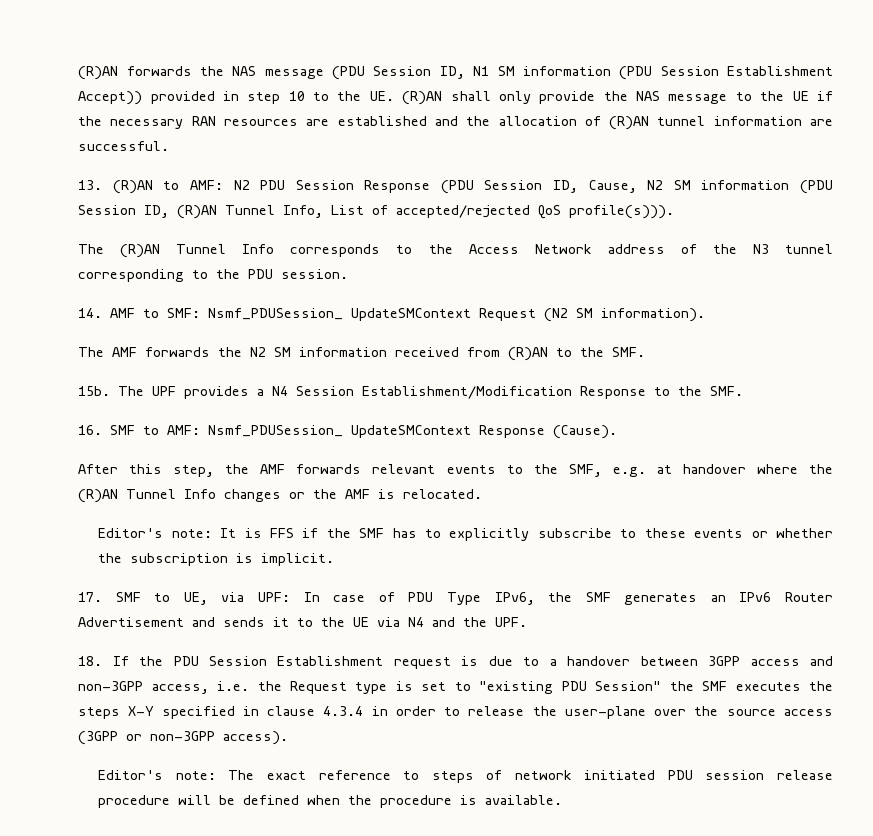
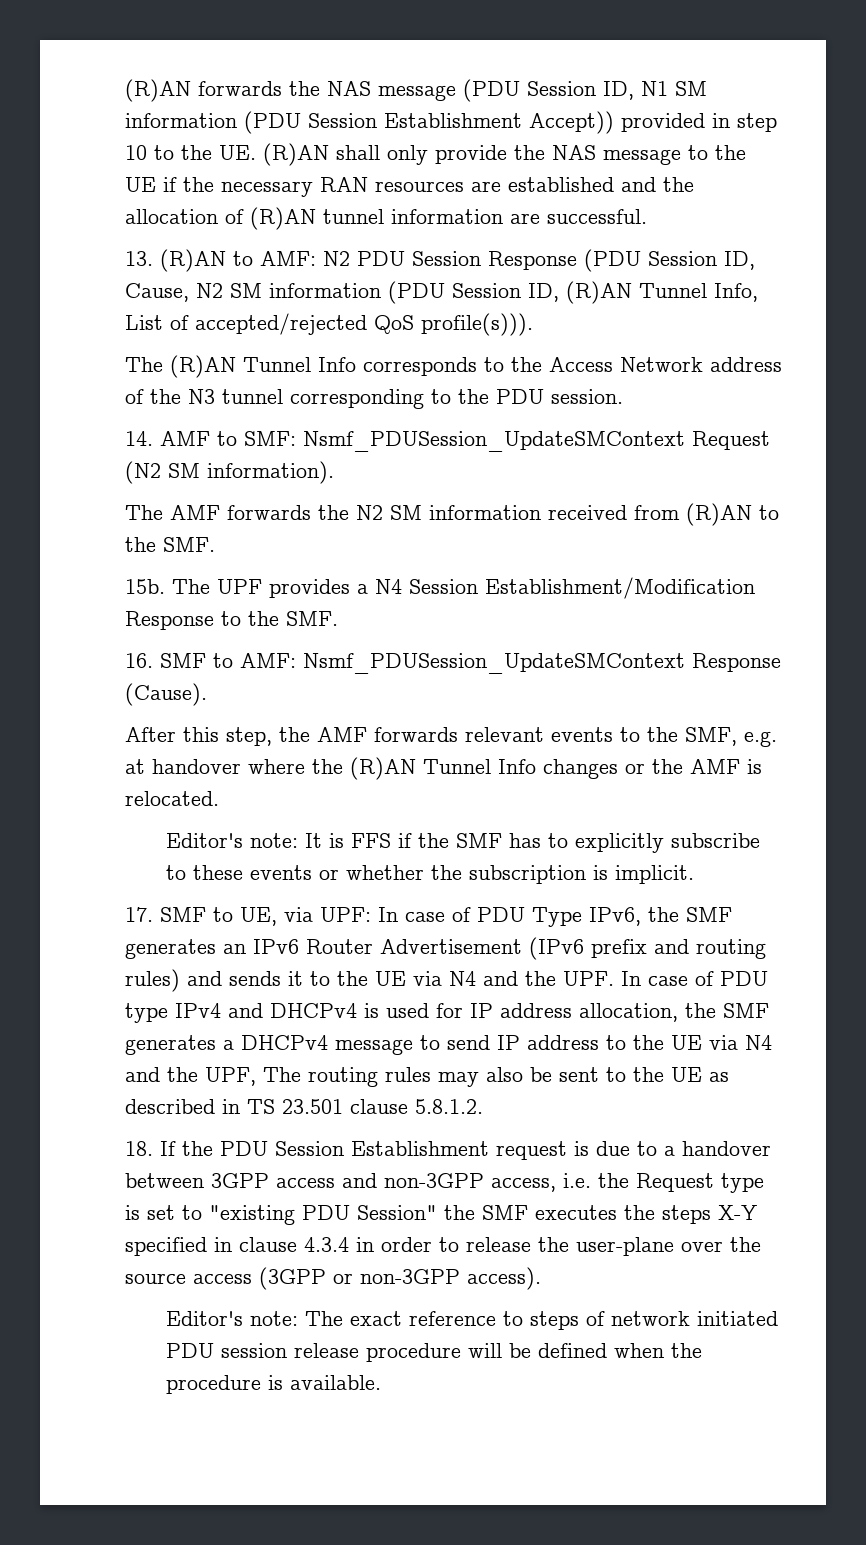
- 14. AMF to SMF: Nsmf_PDUSession_ UpdateSMContext Request (N2 SM information).
+ 14. AMF to SMF: Nsmf_PDUSession_UpdateSMContext Request (N2 SM information).
- 16. SMF to AMF: Nsmf_PDUSession_ UpdateSMContext Response (Cause).
+ 16. SMF to AMF: Nsmf_PDUSession_UpdateSMContext Response (Cause).
- 17. SMF to UE, via UPF: In case of PDU Type IPv6, the SMF generates an IPv6 Router Advertisement and sends it to the UE via N4 and the UPF.
+ 17. SMF to UE, via UPF: In case of PDU Type IPv6, the SMF generates an IPv6 Router Advertisement (IPv6 prefix and routing rules) and sends it to the UE via N4 and the UPF. In case of PDU type IPv4 and DHCPv4 is used for IP address allocation, the SMF generates a DHCPv4 message to send IP address to the UE via N4 and the UPF, The routing rules may also be sent to the UE as described in TS 23.501 clause 5.8.1.2.

